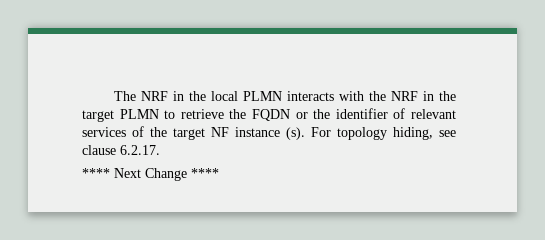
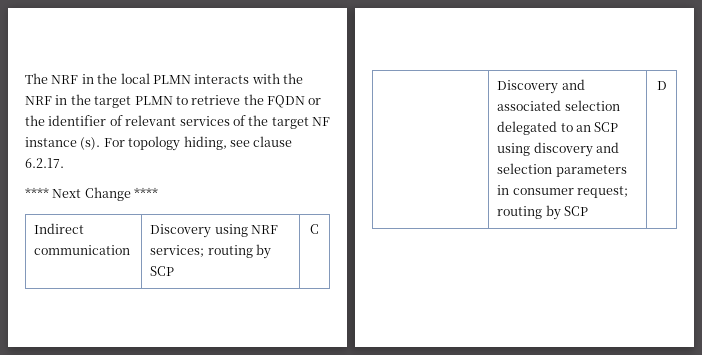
+ Indirect communication | Discovery using NRF services; routing by SCP | C
+ | Discovery and associated selection delegated to an SCP using discovery and selection parameters in consumer request; routing by SCP | D

